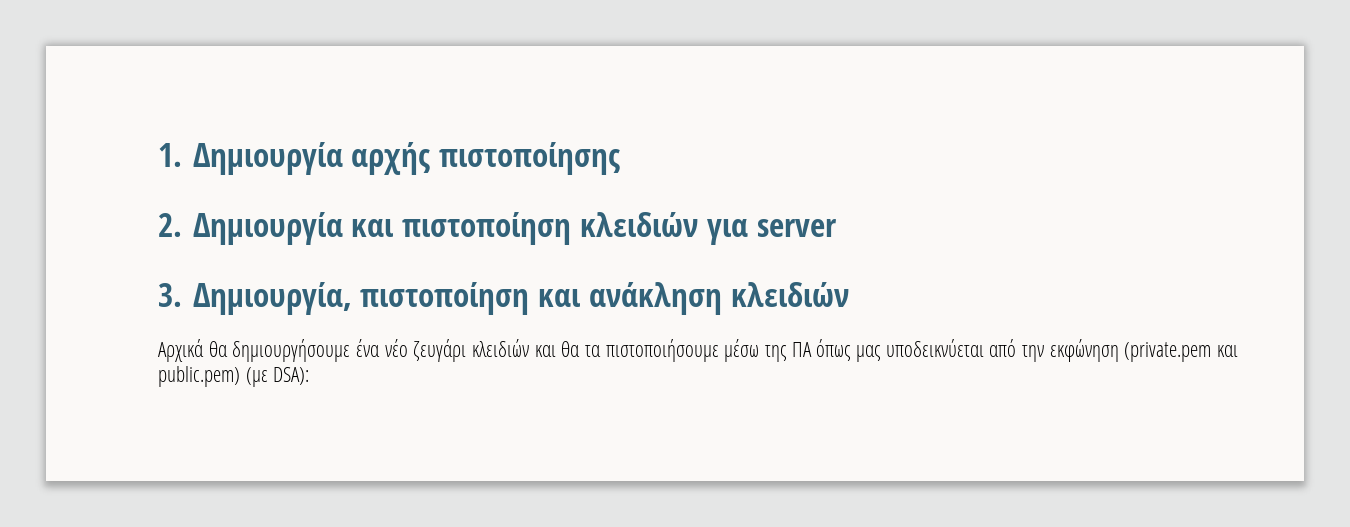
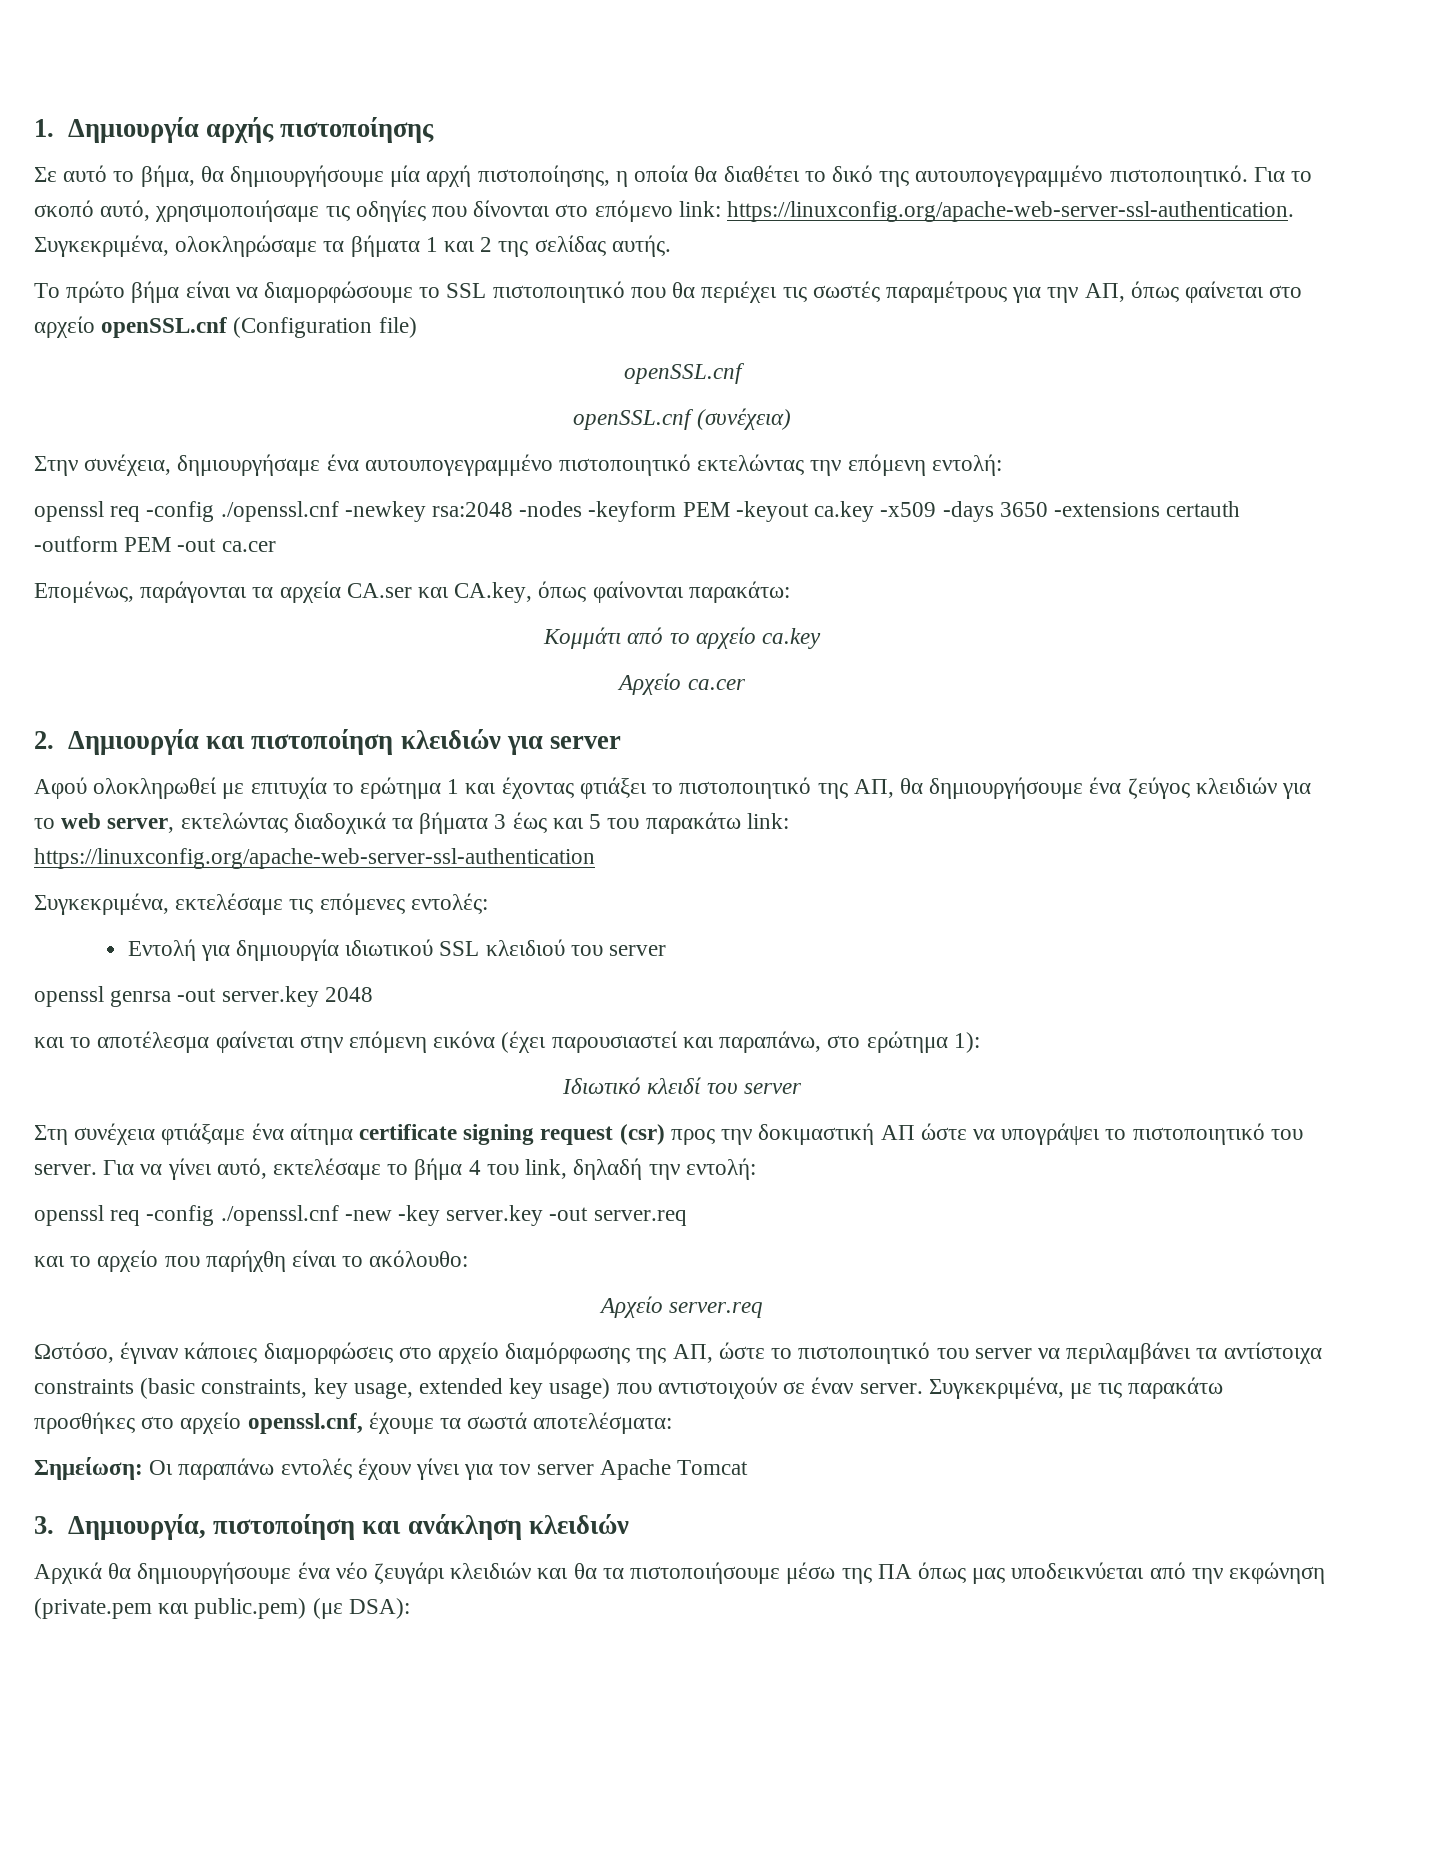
+ Σε αυτό το βήμα, θα δημιουργήσουμε μία αρχή πιστοποίησης, η οποία θα διαθέτει το δικό της αυτουπογεγραμμένο πιστοποιητικό. Για το σκοπό αυτό, χρησιμοποιήσαμε τις οδηγίες που δίνονται στο επόμενο link: https://linuxconfig.org/apache-web-server-ssl-authentication. Συγκεκριμένα, ολοκληρώσαμε τα βήματα 1 και 2 της σελίδας αυτής.
+ Το πρώτο βήμα είναι να διαμορφώσουμε το SSL πιστοποιητικό που θα περιέχει τις σωστές παραμέτρους για την ΑΠ, όπως φαίνεται στο αρχείο openSSL.cnf (Configuration file)
+ openSSL.cnf
+ openSSL.cnf (συνέχεια)
+ Στην συνέχεια, δημιουργήσαμε ένα αυτουπογεγραμμένο πιστοποιητικό εκτελώντας την επόμενη εντολή:
+ openssl req -config ./openssl.cnf -newkey rsa:2048 -nodes -keyform PEM -keyout ca.key -x509 -days 3650 -extensions certauth -outform PEM -out ca.cer
+ Επομένως, παράγονται τα αρχεία CA.ser και CA.key, όπως φαίνονται παρακάτω:
+ Κομμάτι από το αρχείο ca.key
+ Αρχείο ca.cer
+ Αφού ολοκληρωθεί με επιτυχία το ερώτημα 1 και έχοντας φτιάξει το πιστοποιητικό της ΑΠ, θα δημιουργήσουμε ένα ζεύγος κλειδιών για το web server, εκτελώντας διαδοχικά τα βήματα 3 έως και 5 του παρακάτω link: https://linuxconfig.org/apache-web-server-ssl-authentication
+ Συγκεκριμένα, εκτελέσαμε τις επόμενες εντολές:
+ Εντολή για δημιουργία ιδιωτικού SSL κλειδιού του server
+ openssl genrsa -out server.key 2048
+ και το αποτέλεσμα φαίνεται στην επόμενη εικόνα (έχει παρουσιαστεί και παραπάνω, στο ερώτημα 1):
+ Ιδιωτικό κλειδί του server
+ Στη συνέχεια φτιάξαμε ένα αίτημα certificate signing request (csr) προς την δοκιμαστική ΑΠ ώστε να υπογράψει το πιστοποιητικό του server. Για να γίνει αυτό, εκτελέσαμε το βήμα 4 του link, δηλαδή την εντολή:
+ openssl req -config ./openssl.cnf -new -key server.key -out server.req
+ και το αρχείο που παρήχθη είναι το ακόλουθο:
+ Αρχείο server.req
+ Ωστόσο, έγιναν κάποιες διαμορφώσεις στο αρχείο διαμόρφωσης της ΑΠ, ώστε το πιστοποιητικό του server να περιλαμβάνει τα αντίστοιχα constraints (basic constraints, key usage, extended key usage) που αντιστοιχούν σε έναν server. Συγκεκριμένα, με τις παρακάτω προσθήκες στο αρχείο openssl.cnf, έχουμε τα σωστά αποτελέσματα:
+ Σημείωση: Οι παραπάνω εντολές έχουν γίνει για τον server Apache Tomcat

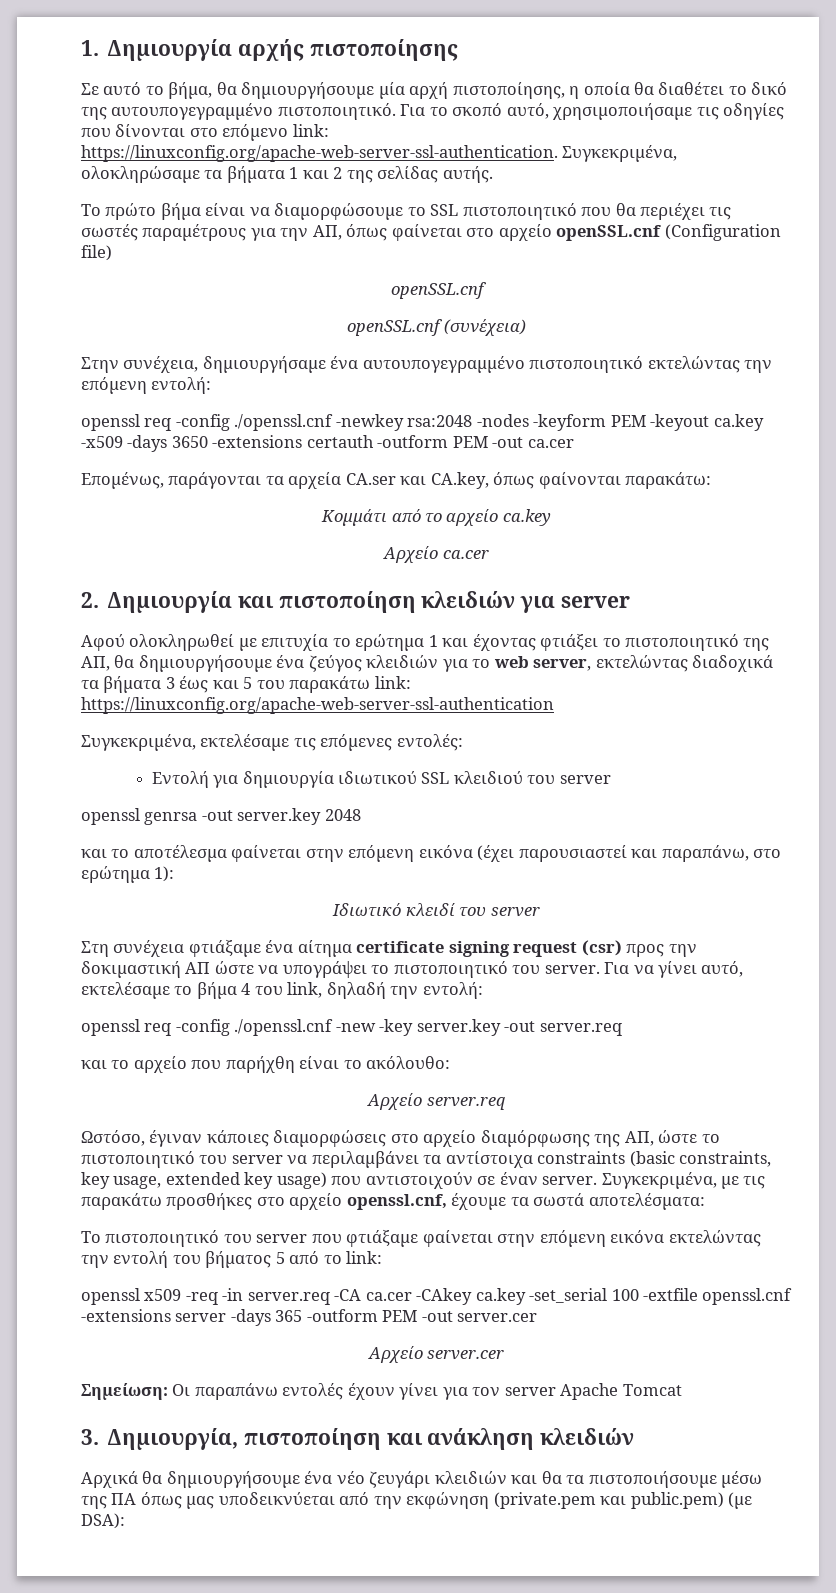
+ Το πιστοποιητικό του server που φτιάξαμε φαίνεται στην επόμενη εικόνα εκτελώντας την εντολή του βήματος 5 από το link:
+ openssl x509 -req -in server.req -CA ca.cer -CAkey ca.key -set_serial 100 -extfile openssl.cnf -extensions server -days 365 -outform PEM -out server.cer
+ Αρχείο server.cer

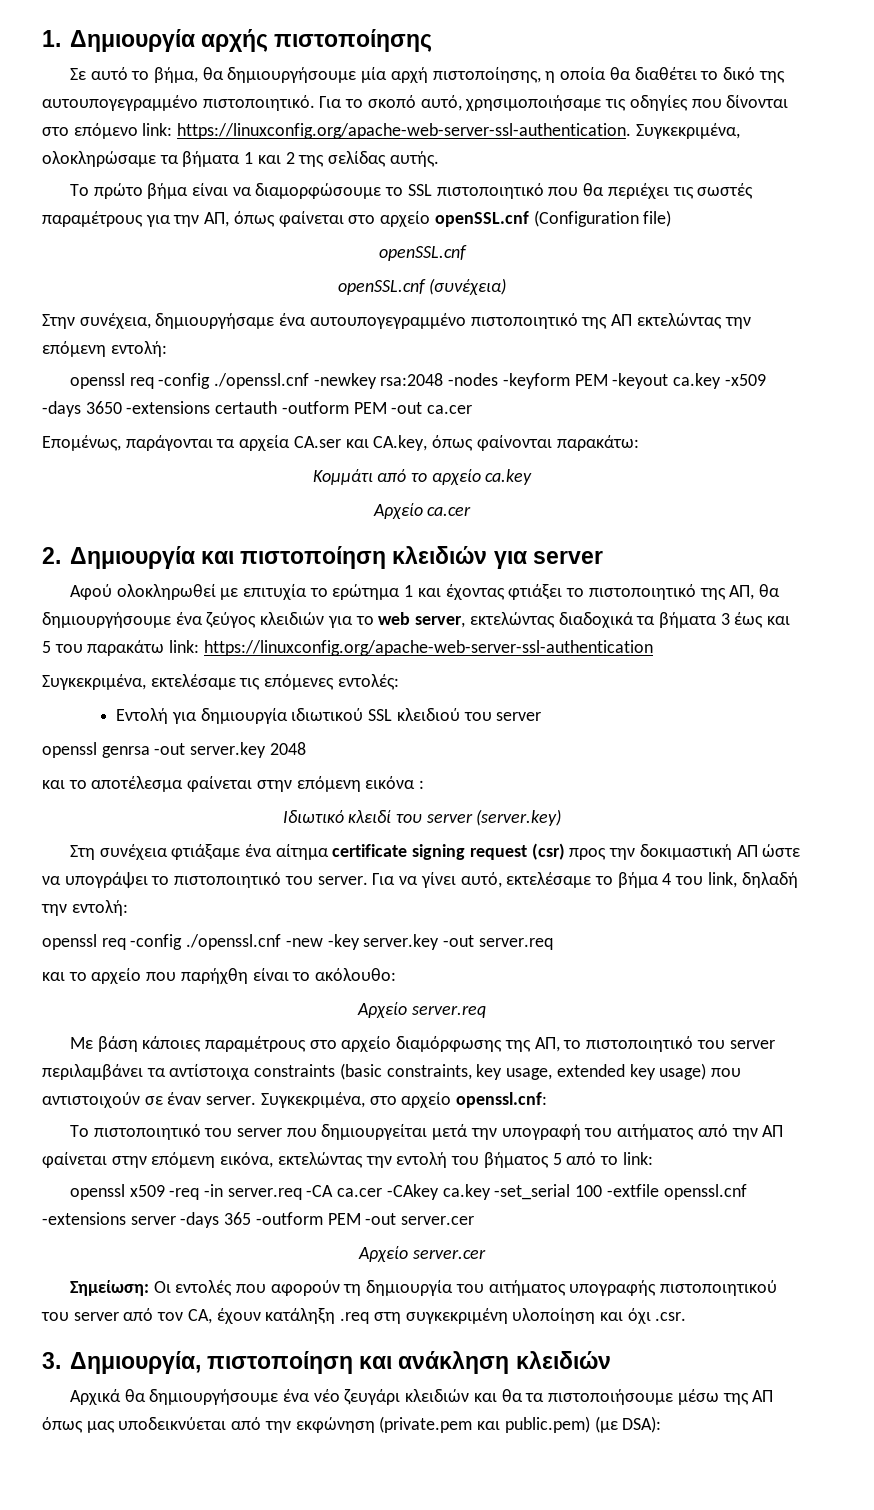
- Στην συνέχεια, δημιουργήσαμε ένα αυτουπογεγραμμένο πιστοποιητικό εκτελώντας την επόμενη εντολή:
+ Στην συνέχεια, δημιουργήσαμε ένα αυτουπογεγραμμένο πιστοποιητικό της ΑΠ εκτελώντας την επόμενη εντολή:
- και το αποτέλεσμα φαίνεται στην επόμενη εικόνα (έχει παρουσιαστεί και παραπάνω, στο ερώτημα 1):
+ και το αποτέλεσμα φαίνεται στην επόμενη εικόνα :
- Ιδιωτικό κλειδί του server
+ Ιδιωτικό κλειδί του server (server.key)
- Ωστόσο, έγιναν κάποιες διαμορφώσεις στο αρχείο διαμόρφωσης της ΑΠ, ώστε το πιστοποιητικό του server να περιλαμβάνει τα αντίστοιχα constraints (basic constraints, key usage, extended key usage) που αντιστοιχούν σε έναν server.
+ Με βάση κάποιες παραμέτρους στο αρχείο διαμόρφωσης της ΑΠ, το πιστοποιητικό του server περιλαμβάνει τα αντίστοιχα constraints (basic constraints, key usage, extended key usage) που αντιστοιχούν σε έναν server.
- Συγκεκριμένα, με τις παρακάτω προσθήκες στο αρχείο openssl.cnf, έχουμε τα σωστά αποτελέσματα:
+ Συγκεκριμένα, στο αρχείο openssl.cnf:
- Το πιστοποιητικό του server που φτιάξαμε φαίνεται στην επόμενη εικόνα εκτελώντας την εντολή του βήματος 5 από το link:
+ Το πιστοποιητικό του server που δημιουργείται μετά την υπογραφή του αιτήματος από την ΑΠ φαίνεται στην επόμενη εικόνα, εκτελώντας την εντολή του βήματος 5 από το link:
- Σημείωση: Οι παραπάνω εντολές έχουν γίνει για τον server Apache Tomcat
+ Σημείωση: Οι εντολές που αφορούν τη δημιουργία του αιτήματος υπογραφής πιστοποιητικού του server από τον CA, έχουν κατάληξη .req στη συγκεκριμένη υλοποίηση και όχι .csr.
- Αρχικά θα δημιουργήσουμε ένα νέο ζευγάρι κλειδιών και θα τα πιστοποιήσουμε μέσω της ΠΑ όπως μας υποδεικνύεται από την εκφώνηση (private.pem και public.pem) (με DSA):
+ Αρχικά θα δημιουργήσουμε ένα νέο ζευγάρι κλειδιών και θα τα πιστοποιήσουμε μέσω της ΑΠ όπως μας υποδεικνύεται από την εκφώνηση (private.pem και public.pem) (με DSA):

